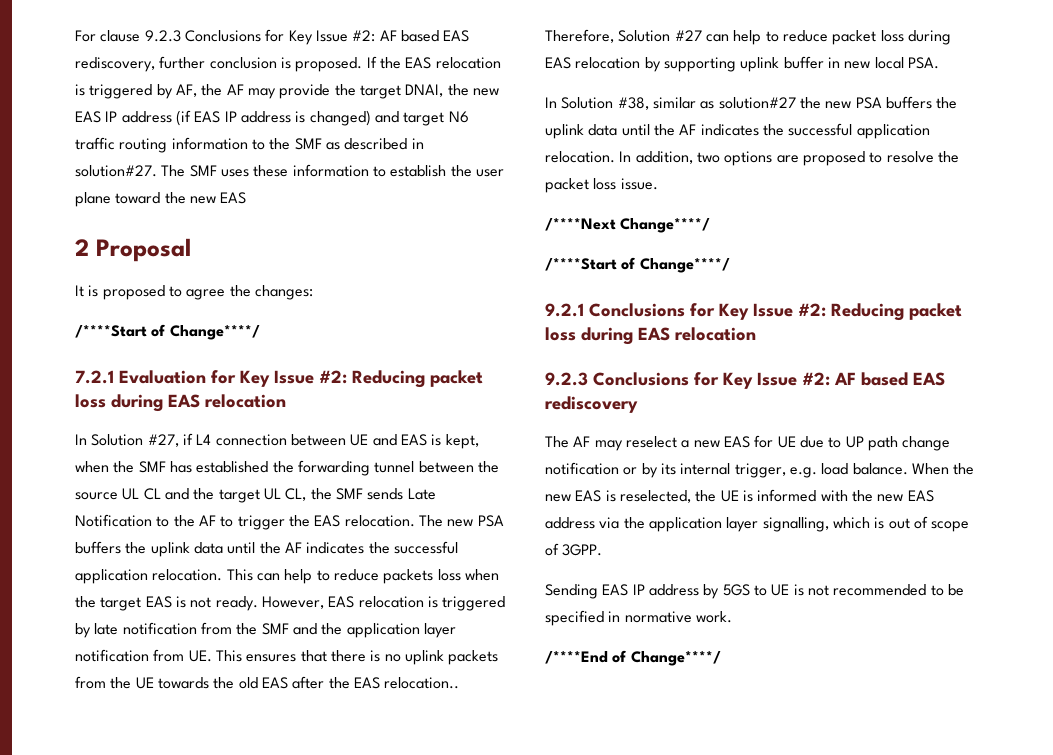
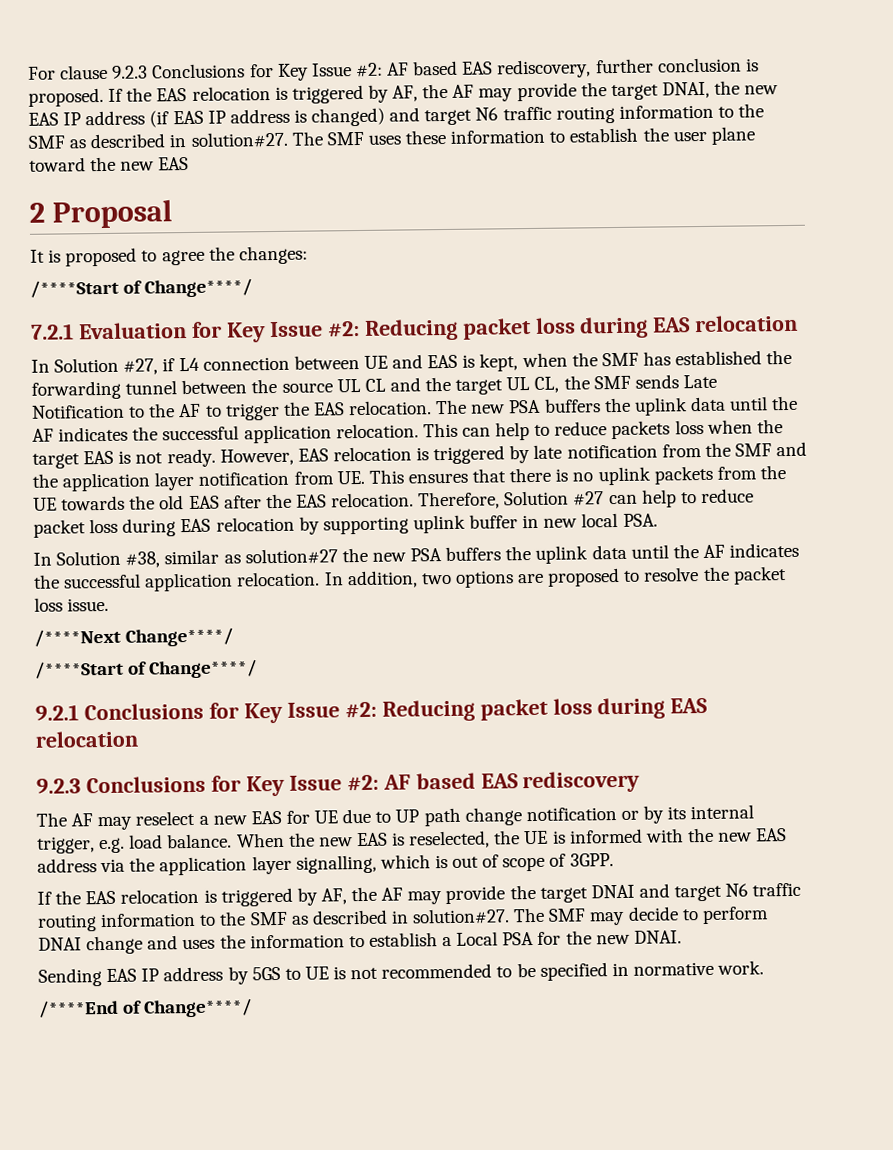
- However, EAS relocation is triggered by late notification from the SMF and the application layer notification from UE. This ensures that there is no uplink packets from the UE towards the old EAS after the EAS relocation..
+ However, EAS relocation is triggered by late notification from the SMF and the application layer notification from UE. This ensures that there is no uplink packets from the UE towards the old EAS after the EAS relocation.
+ If the EAS relocation is triggered by AF, the AF may provide the target DNAI and target N6 traffic routing information to the SMF as described in solution#27. The SMF may decide to perform DNAI change and uses the information to establish a Local PSA for the new DNAI.

